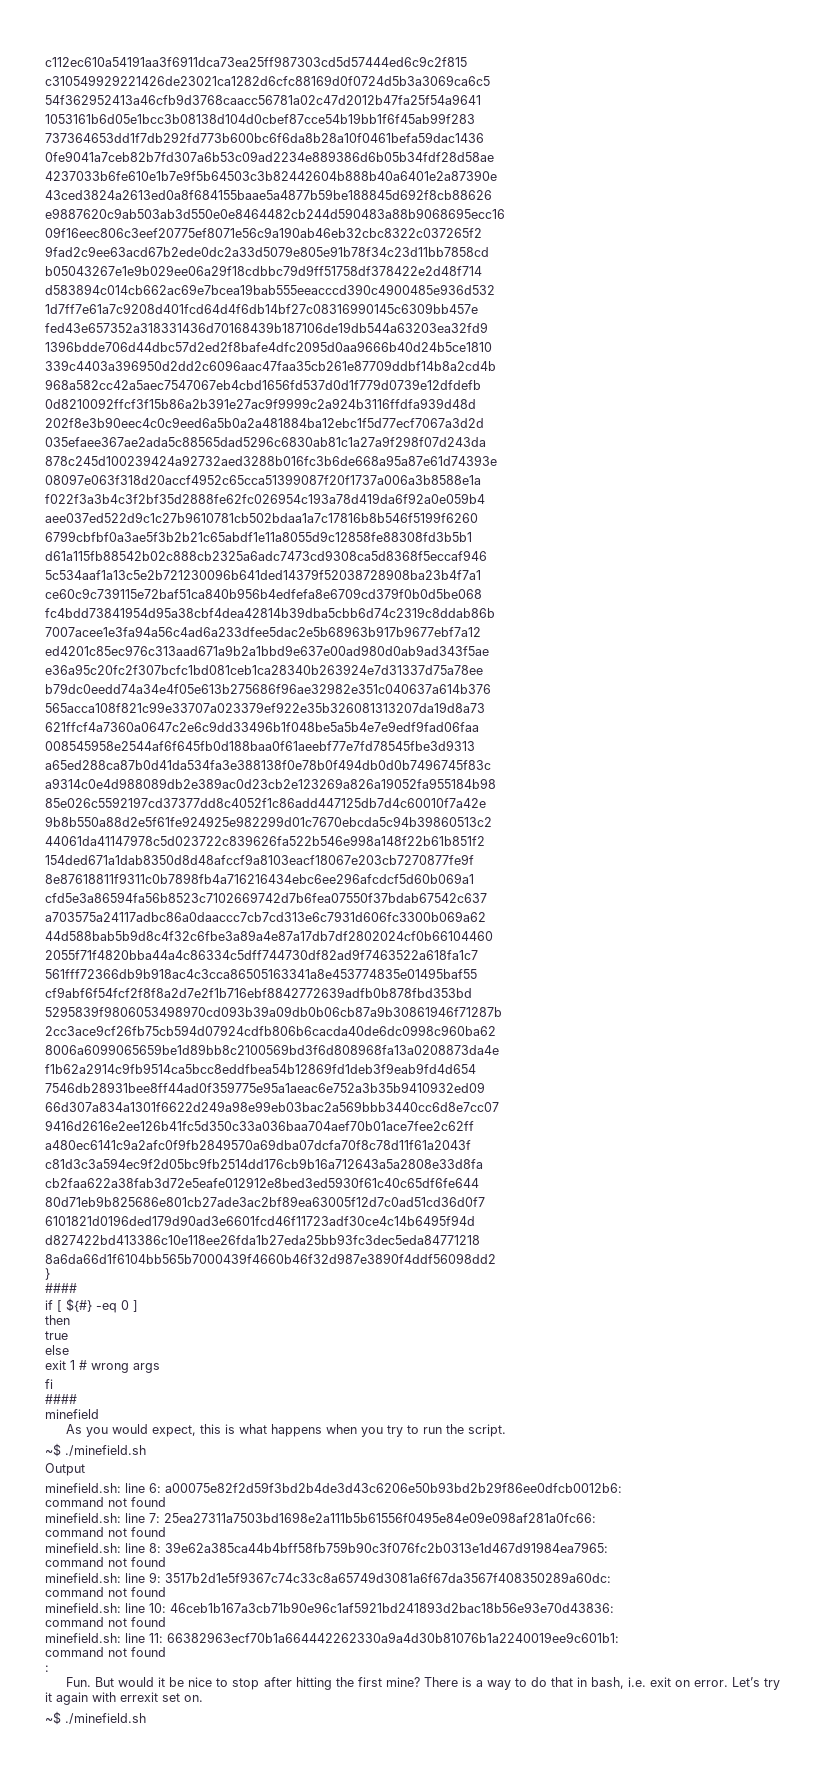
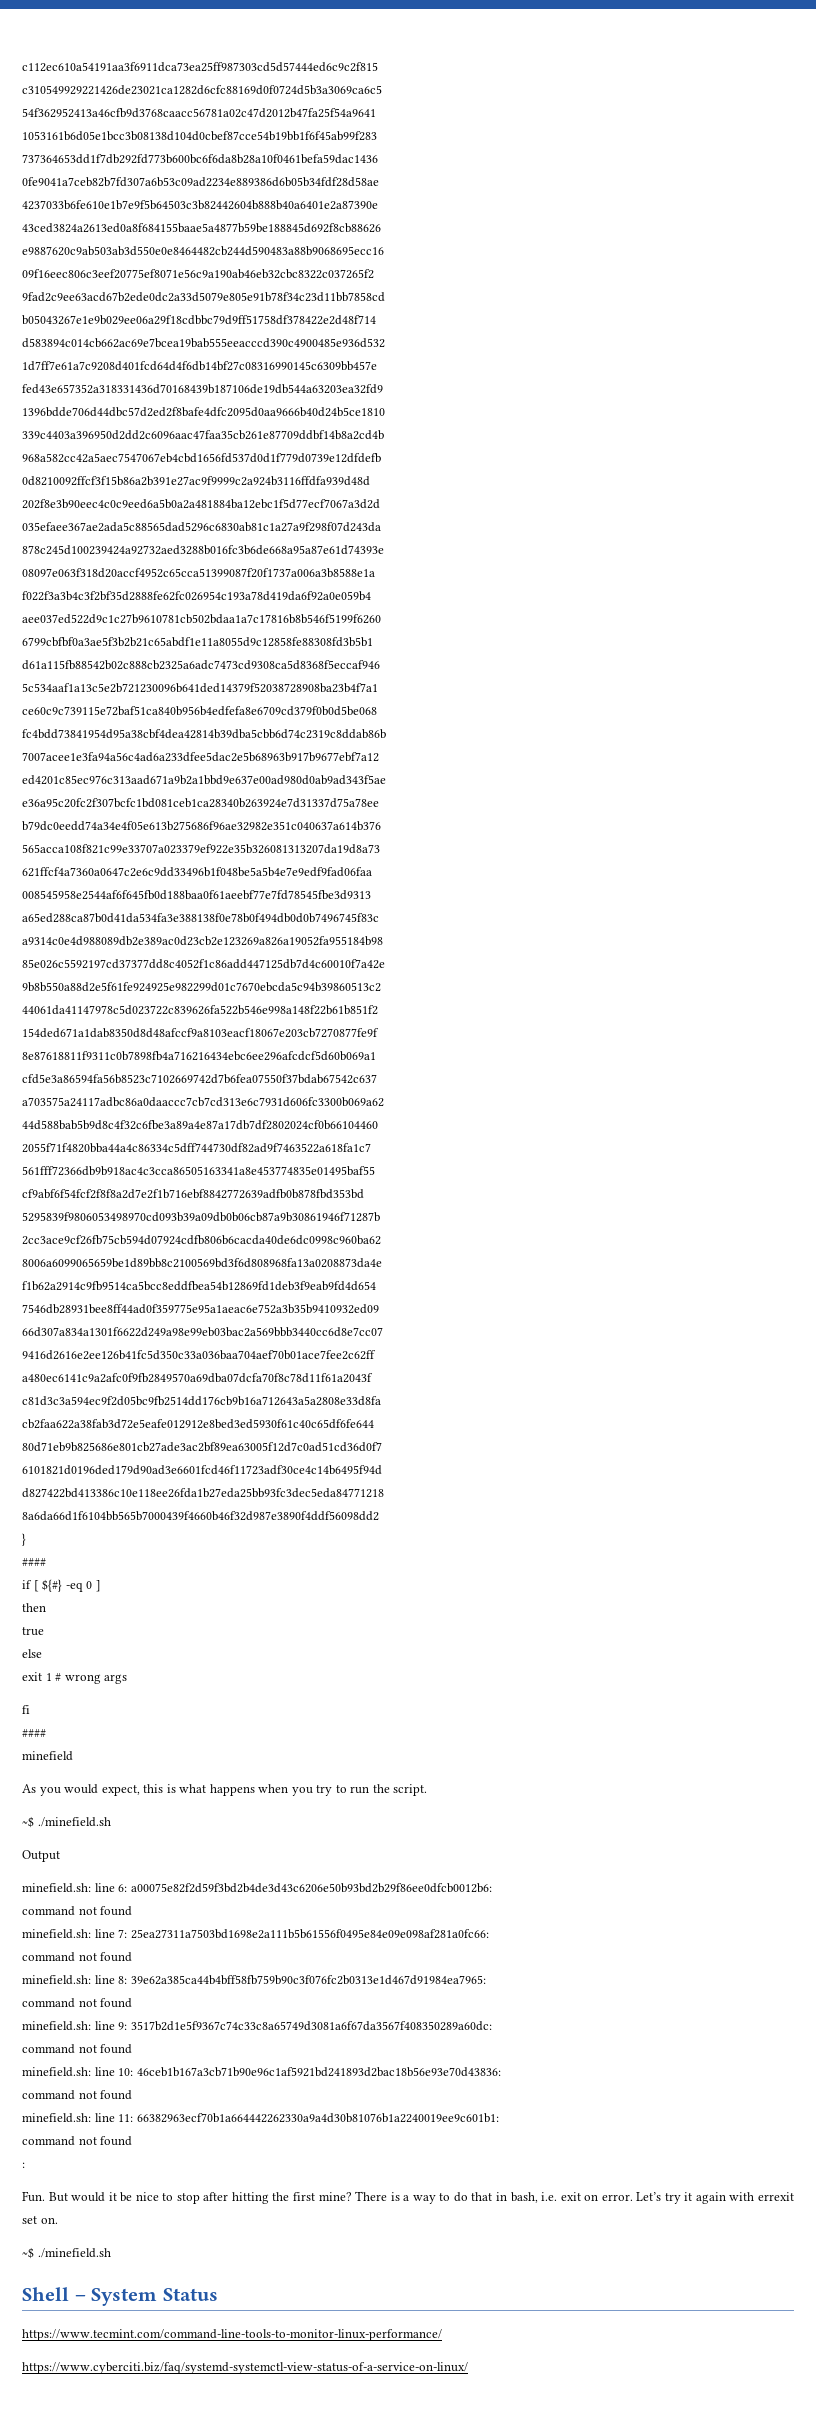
+ Shell – System Status
+ https://www.tecmint.com/command-line-tools-to-monitor-linux-performance/
+ https://www.cyberciti.biz/faq/systemd-systemctl-view-status-of-a-service-on-linux/

